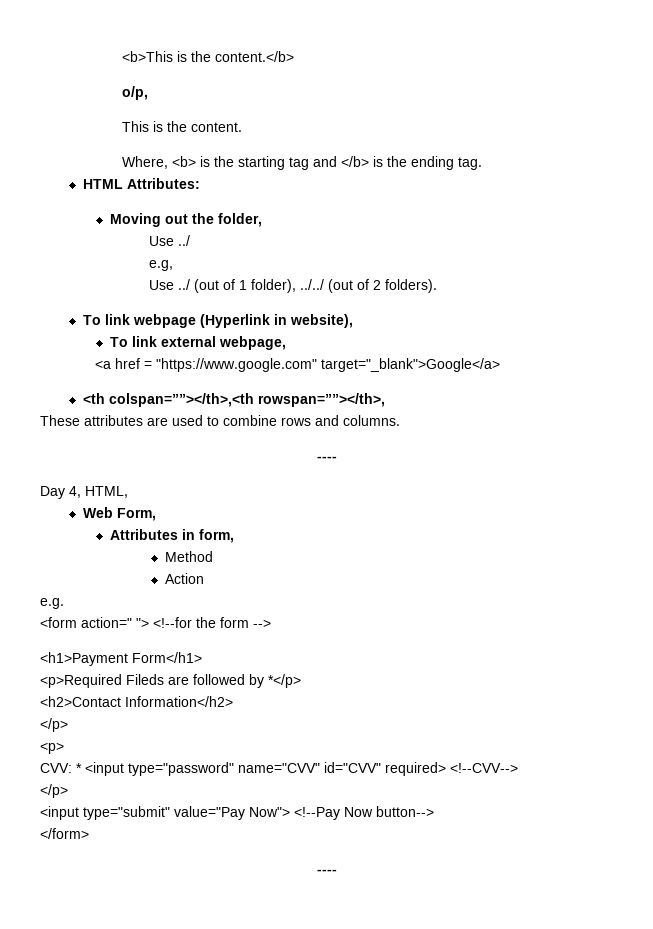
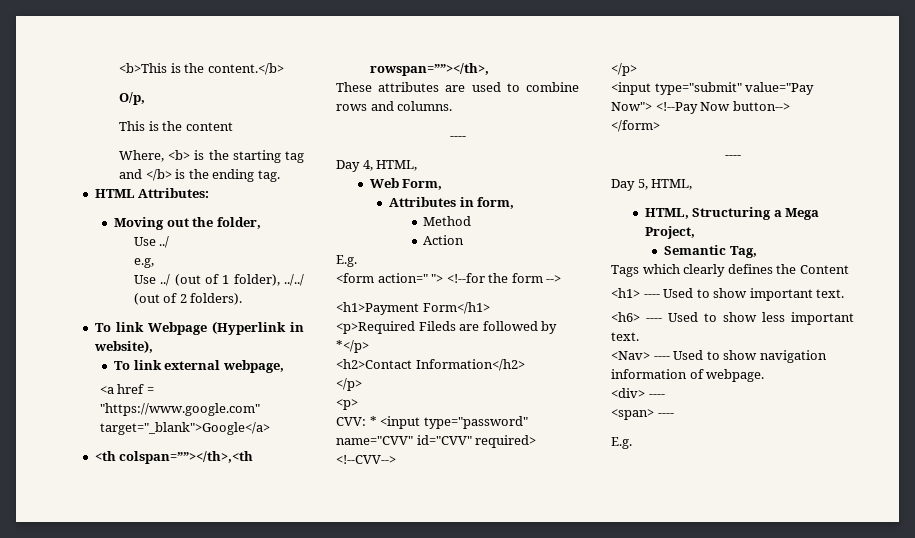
- o/p,
+ O/p,
- This is the content.
+ This is the content
- To link webpage (Hyperlink in website),
+ To link Webpage (Hyperlink in website),
  Action
- e.g.
+ E.g.
+ Day 5, HTML,
+ HTML, Structuring a Mega Project,
+ Semantic Tag,
+ Tags which clearly defines the Content
+ <h1> ---- Used to show important text.
+ <h6> ---- Used to show less important text.
+ <Nav> ---- Used to show navigation information of webpage.
+ <div> ----
+ <span> ----
+ E.g.

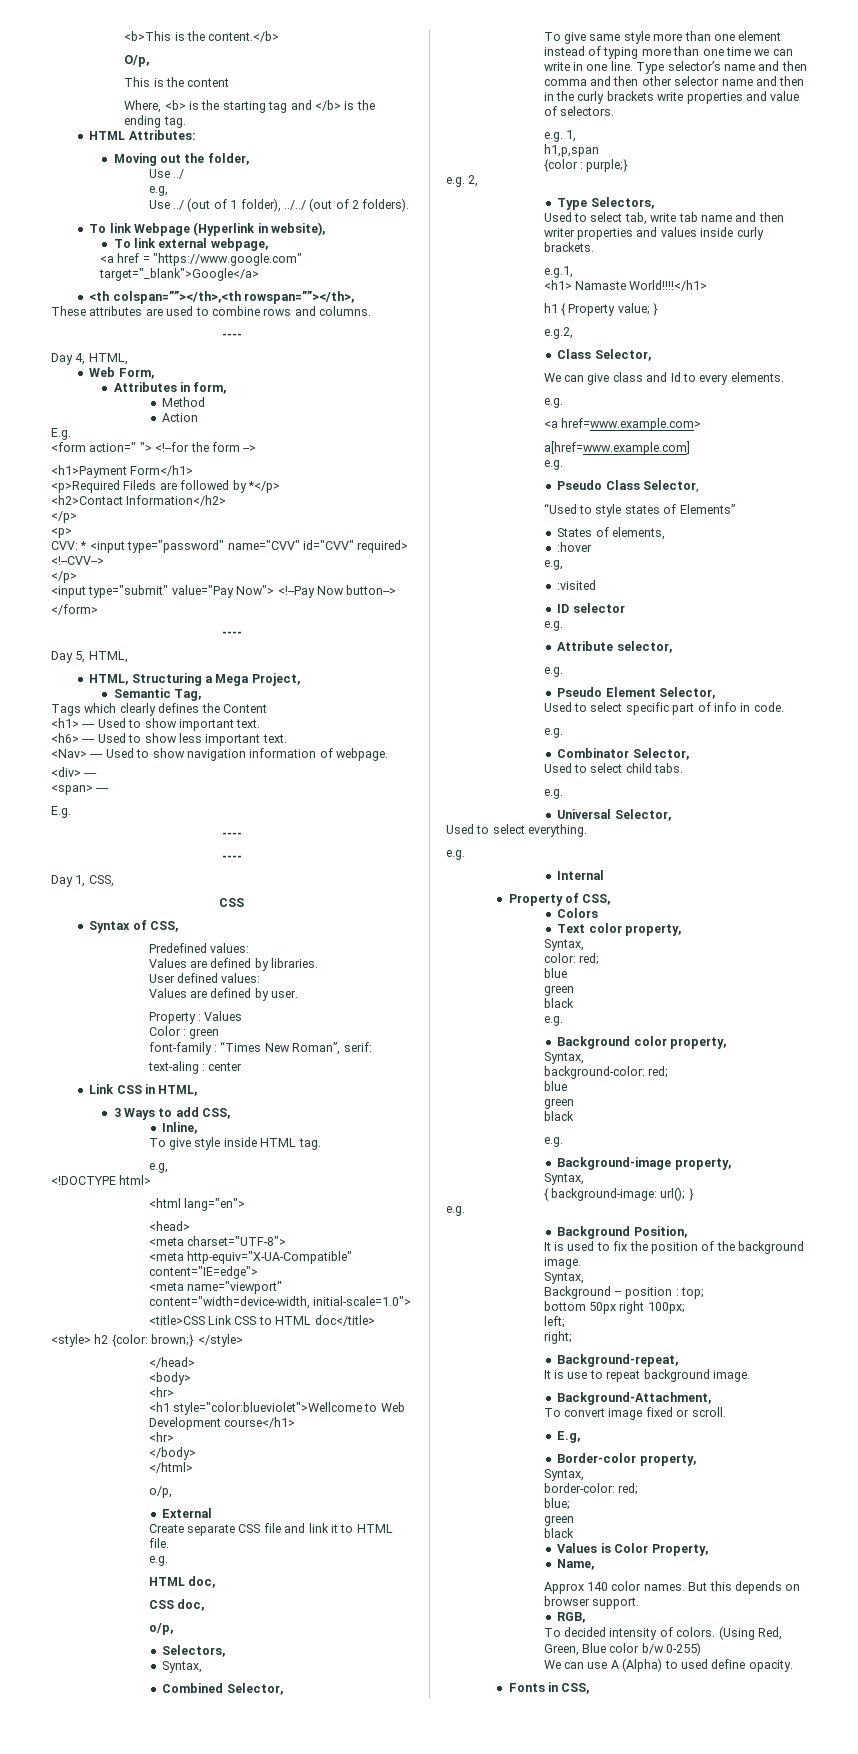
  <span> ----
  E.g.
+ ----
+ ----
+ Day 1, CSS,
+ CSS
+ Syntax of CSS,
+ Predefined values:
+ Values are defined by libraries.
+ User defined values:
+ Values are defined by user.
+ Property : Values
+ Color : green
+ font-family : “Times New Roman”, serif:
+ text-aling : center
+ Link CSS in HTML,
+ 3 Ways to add CSS,
+ Inline,
+ To give style inside HTML tag.
+ e.g,
+ <!DOCTYPE html>
+ <html lang="en">
+ <head>
+ <meta charset="UTF-8">
+ <meta http-equiv="X-UA-Compatible" content="IE=edge">
+ <meta name="viewport" content="width=device-width, initial-scale=1.0">
+ <title>CSS Link CSS to HTML doc</title>
+ <style> h2 {color: brown;} </style>
+ </head>
+ <body>
+ <hr>
+ <h1 style="color:blueviolet">Wellcome to Web Development course</h1>
+ <hr>
+ </body>
+ </html>
+ o/p,
+ External
+ Create separate CSS file and link it to HTML file.
+ e.g.
+ HTML doc,
+ CSS doc,
+ o/p,
+ Selectors,
+ Syntax,
+ Combined Selector,
+ To give same style more than one element instead of typing more than one time we can write in one line. Type selector’s name and then comma and then other selector name and then in the curly brackets write properties and value of selectors.
+ e.g. 1,
+ h1,p,span
+ {color : purple;}
+ e.g. 2,
+ Type Selectors,
+ Used to select tab, write tab name and then writer properties and values inside curly brackets.
+ e.g.1,
+ <h1> Namaste World!!!!</h1>
+ h1 { Property value; }
+ e.g.2,
+ Class Selector,
+ We can give class and Id to every elements.
+ e.g.
+ <a href=www.example.com>
+ a[href=www.example.com]
+ e.g.
+ Pseudo Class Selector,
+ “Used to style states of Elements”
+ States of elements,
+ :hover
+ e.g,
+ :visited
+ ID selector
+ e.g.
+ Attribute selector,
+ e.g.
+ Pseudo Element Selector,
+ Used to select specific part of info in code.
+ e.g.
+ Combinator Selector,
+ Used to select child tabs.
+ e.g.
+ Universal Selector,
+ Used to select everything.
+ e.g.
+ Internal
+ Property of CSS,
+ Colors
+ Text color property,
+ Syntax,
+ color: red;
+ blue
+ green
+ black
+ e.g.
+ Background color property,
+ Syntax,
+ background-color: red;
+ blue
+ green
+ black
+ e.g.
+ Background-image property,
+ Syntax,
+ { background-image: url(); }
+ e.g.
+ Background Position,
+ It is used to fix the position of the background image.
+ Syntax,
+ Background – position : top;
+ bottom 50px right 100px;
+ left;
+ right;
+ Background-repeat,
+ It is use to repeat background image.
+ Background-Attachment,
+ To convert image fixed or scroll.
+ E.g,
+ Border-color property,
+ Syntax,
+ border-color: red;
+ blue;
+ green
+ black
+ Values is Color Property,
+ Name,
+ Approx 140 color names. But this depends on browser support.
+ RGB,
+ To decided intensity of colors. (Using Red, Green, Blue color b/w 0-255)
+ We can use A (Alpha) to used define opacity.
+ Fonts in CSS,

